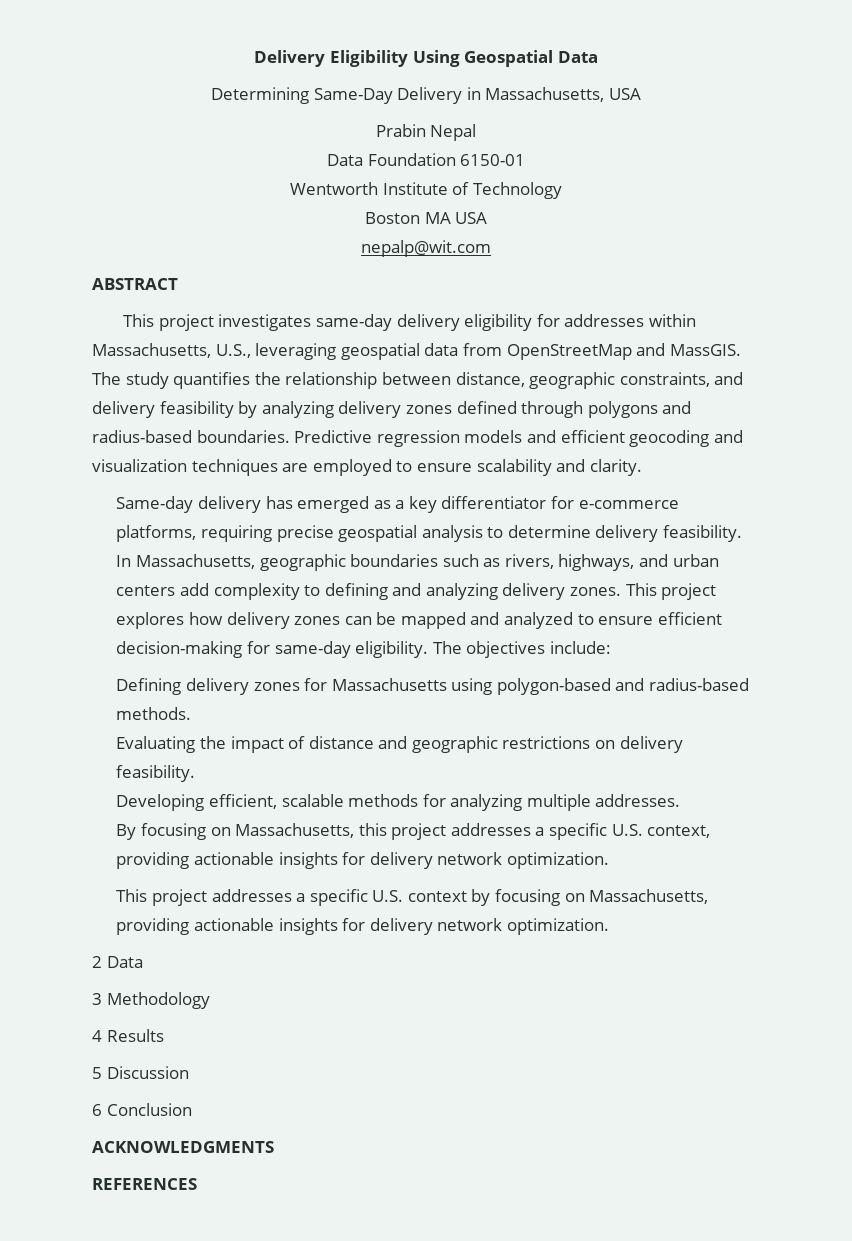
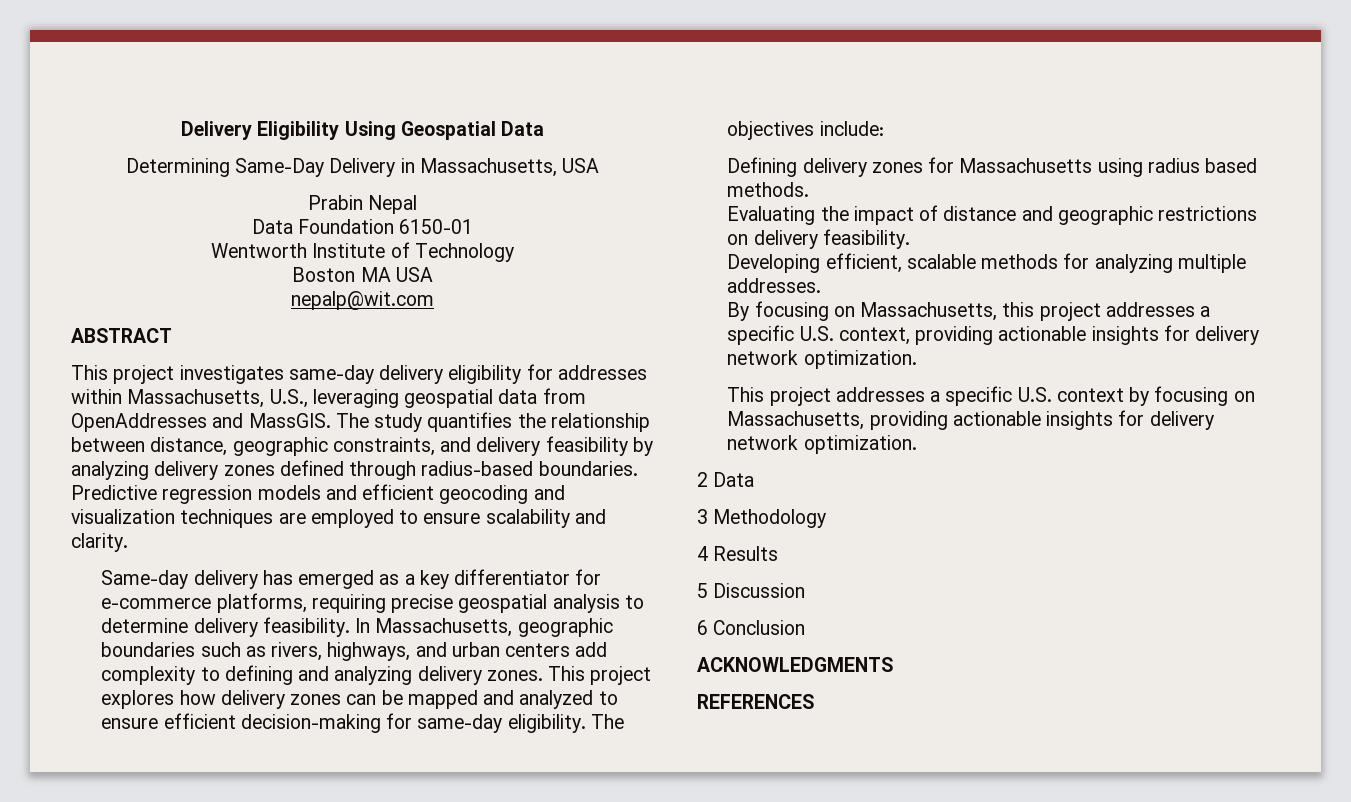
- This project investigates same-day delivery eligibility for addresses within Massachusetts, U.S., leveraging geospatial data from OpenStreetMap and MassGIS.
+ This project investigates same-day delivery eligibility for addresses within Massachusetts, U.S., leveraging geospatial data from OpenAddresses and MassGIS.
- The study quantifies the relationship between distance, geographic constraints, and delivery feasibility by analyzing delivery zones defined through polygons and radius-based boundaries.
+ The study quantifies the relationship between distance, geographic constraints, and delivery feasibility by analyzing delivery zones defined through radius-based boundaries.
- Defining delivery zones for Massachusetts using polygon-based and radius-based methods.
+ Defining delivery zones for Massachusetts using radius based methods.

